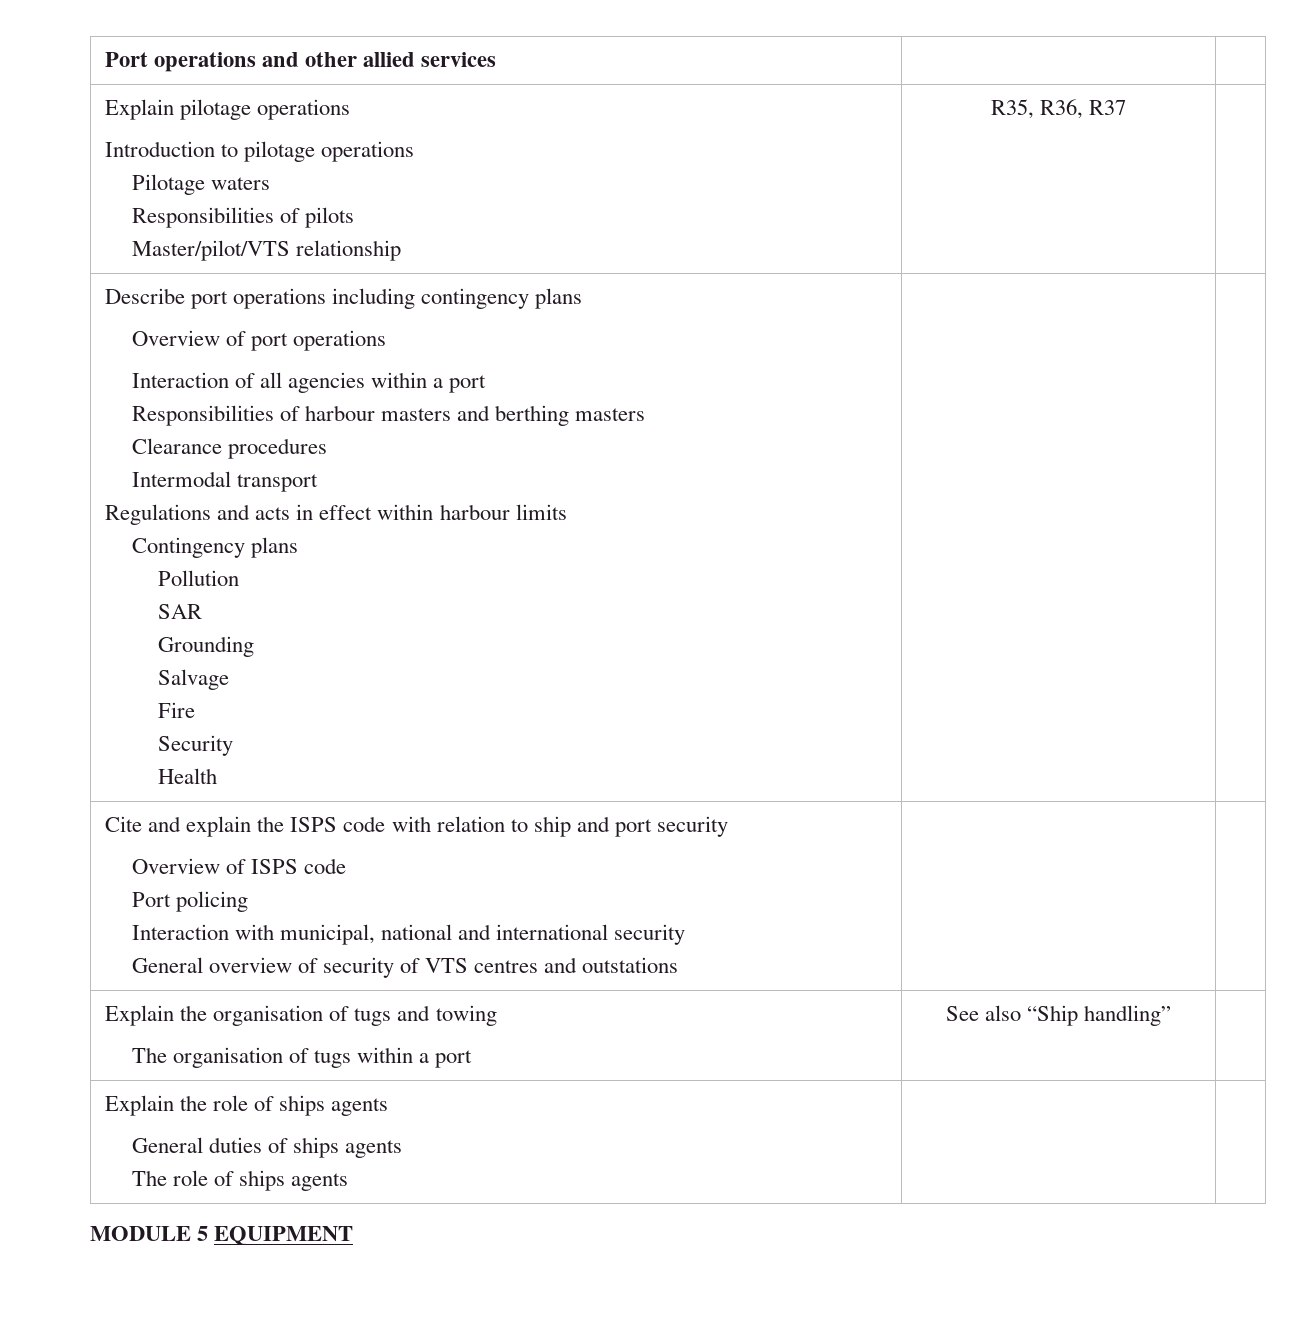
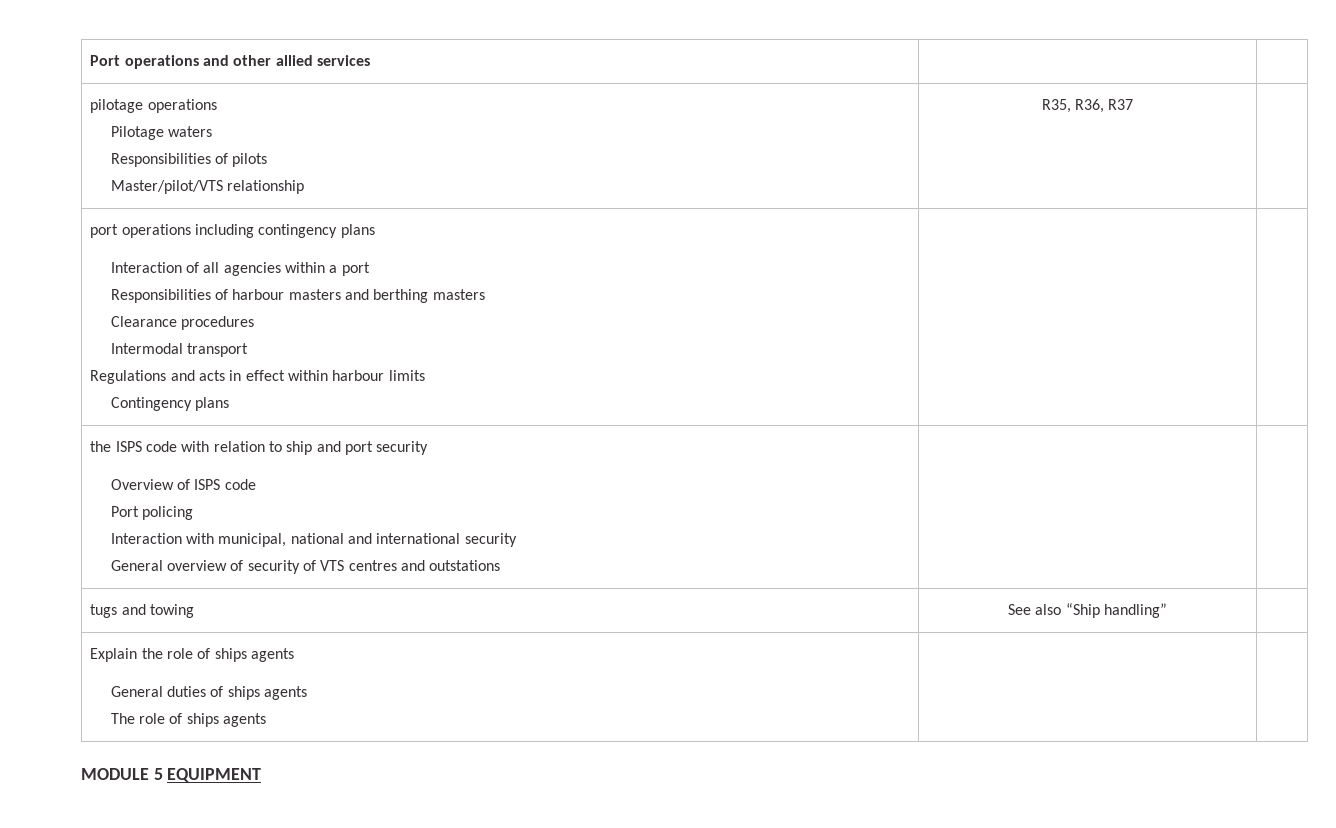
- Explain pilotage operations
- Introduction to pilotage operations
+ pilotage operations
- Describe port operations including contingency plans
+ port operations including contingency plans
- Overview of port operations
- Pollution
- SAR
- Grounding
- Salvage
- Fire
- Security
- Health | |
- Cite and explain the ISPS code with relation to ship and port security
+ the ISPS code with relation to ship and port security
- Explain the organisation of tugs and towing
- The organisation of tugs within a port | See also “Ship handling” |
+ tugs and towing | See also “Ship handling” |

